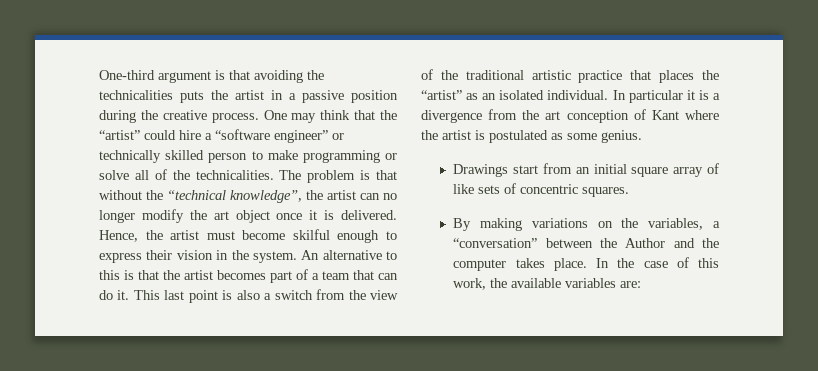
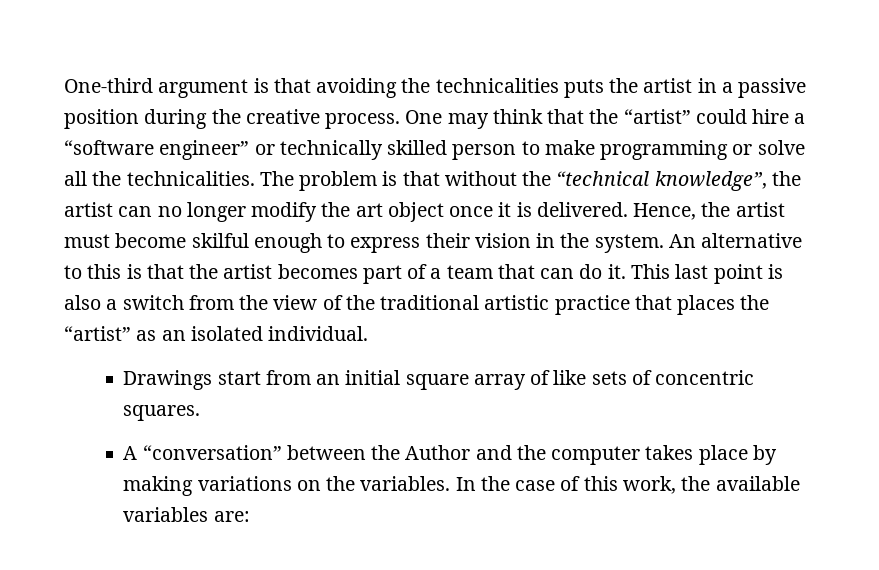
- One may think that the “artist” could hire a “software engineer” or technically skilled person to make programming or solve all of the technicalities.
+ One may think that the “artist” could hire a “software engineer” or technically skilled person to make programming or solve all the technicalities.
- In particular it is a divergence from the art conception of Kant where the artist is postulated as some genius.
- By making variations on the variables, a “conversation” between the Author and the computer takes place.
+ A “conversation” between the Author and the computer takes place by making variations on the variables.

